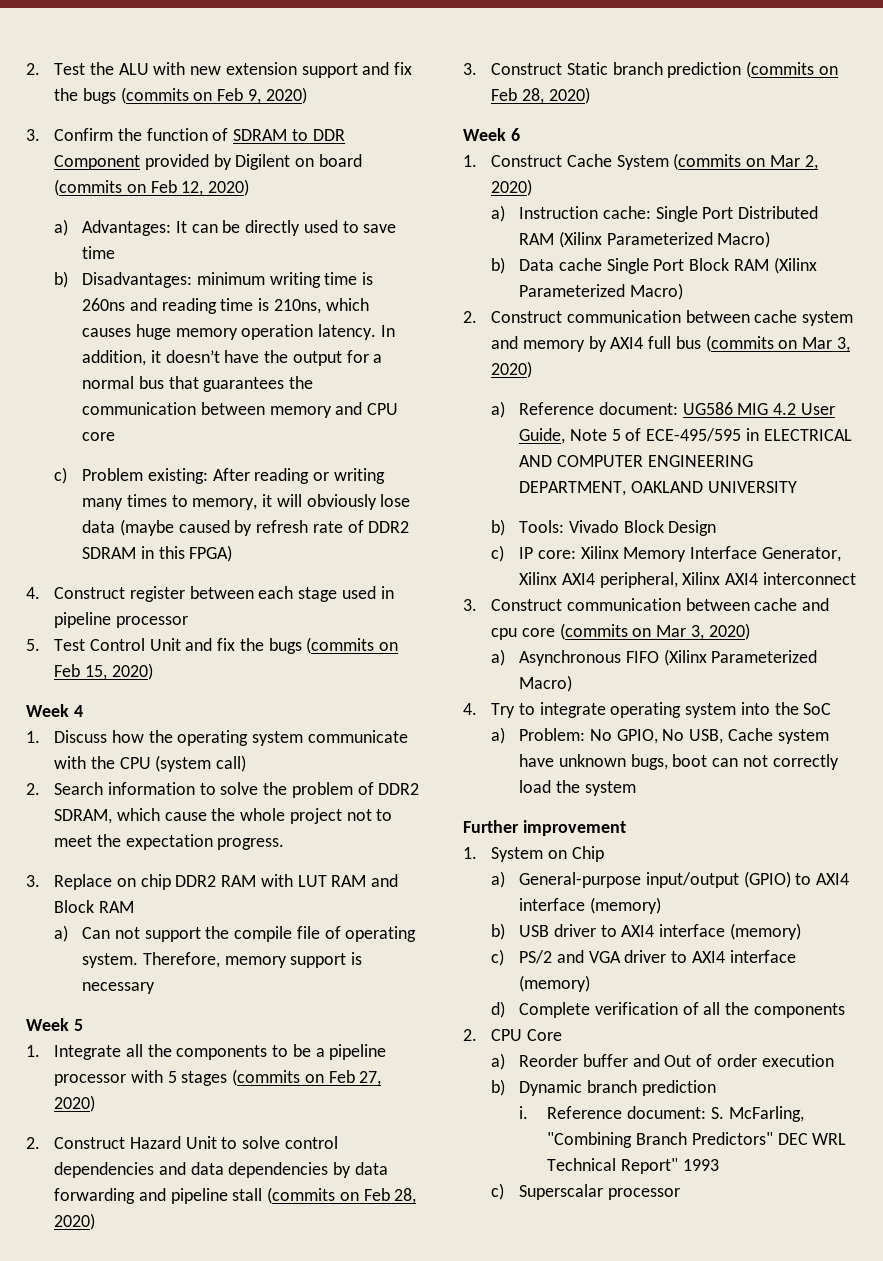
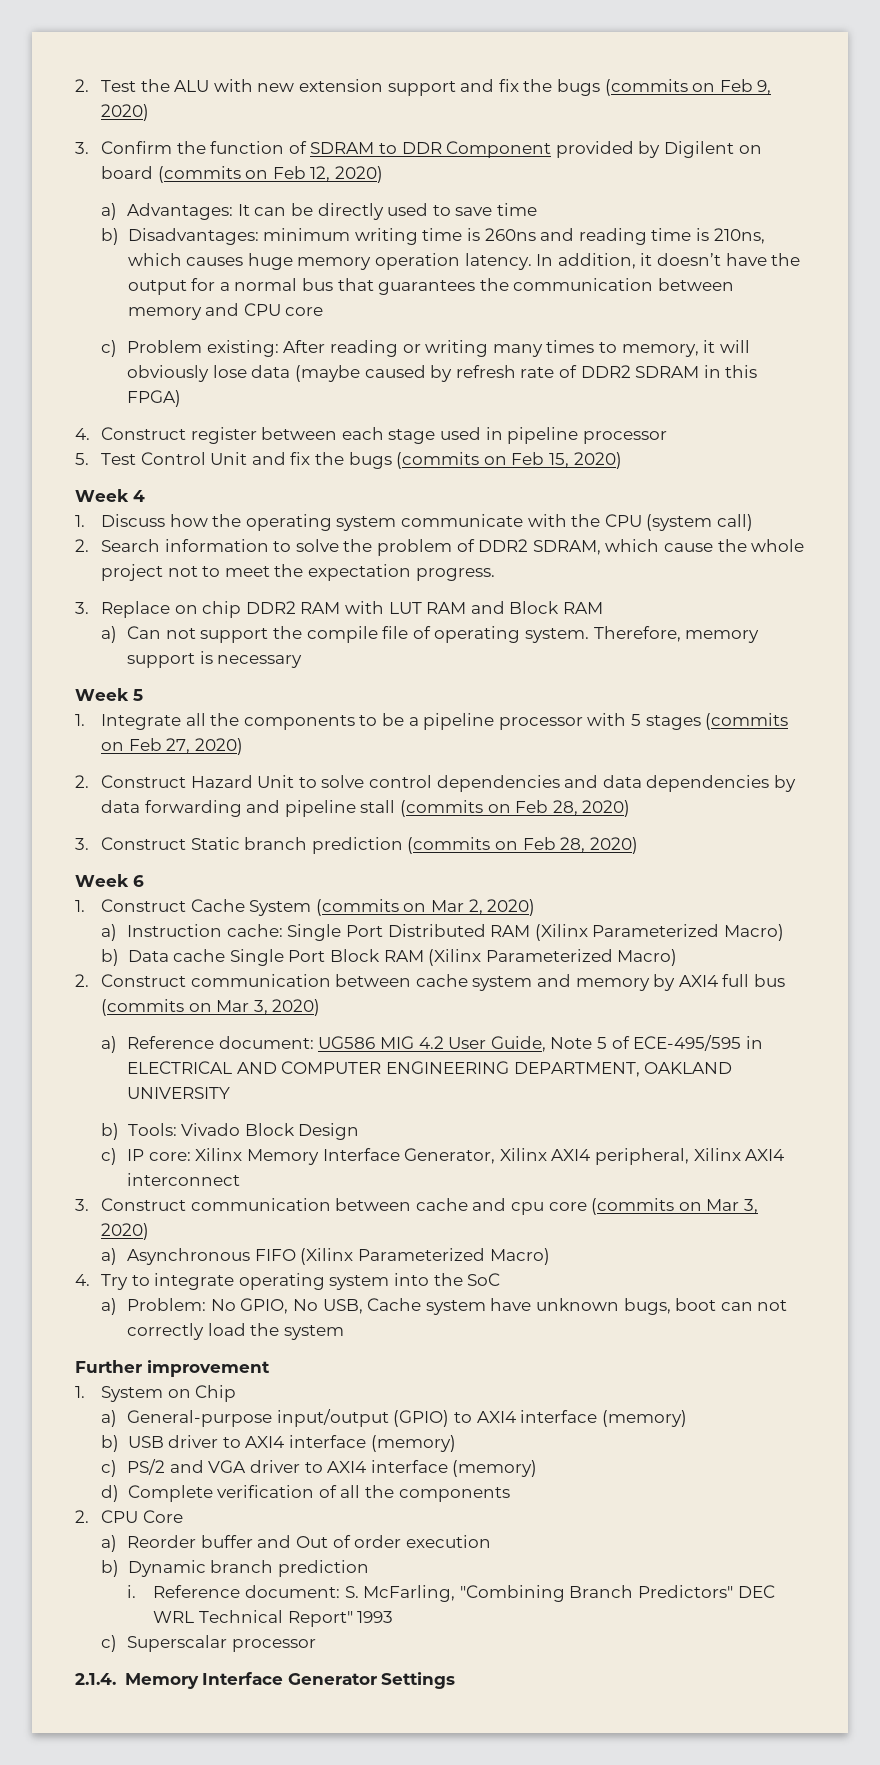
+ 2.1.4. Memory Interface Generator Settings

